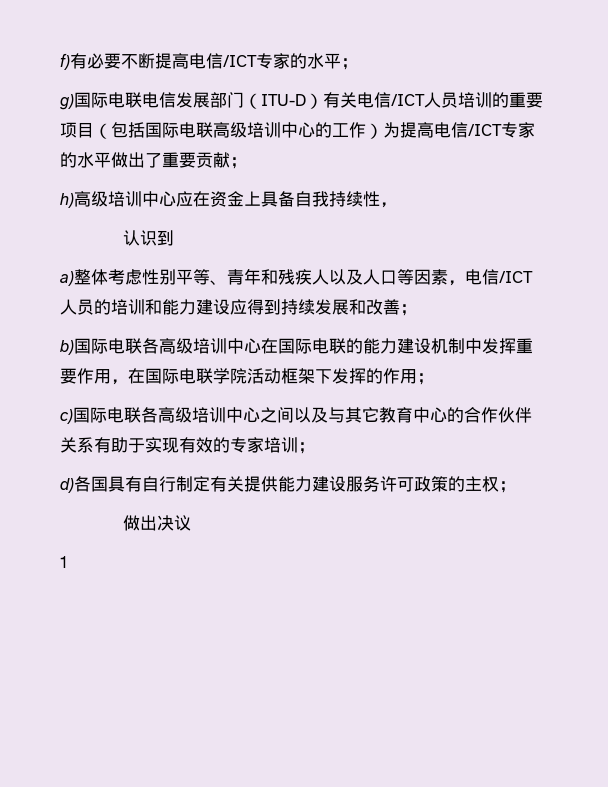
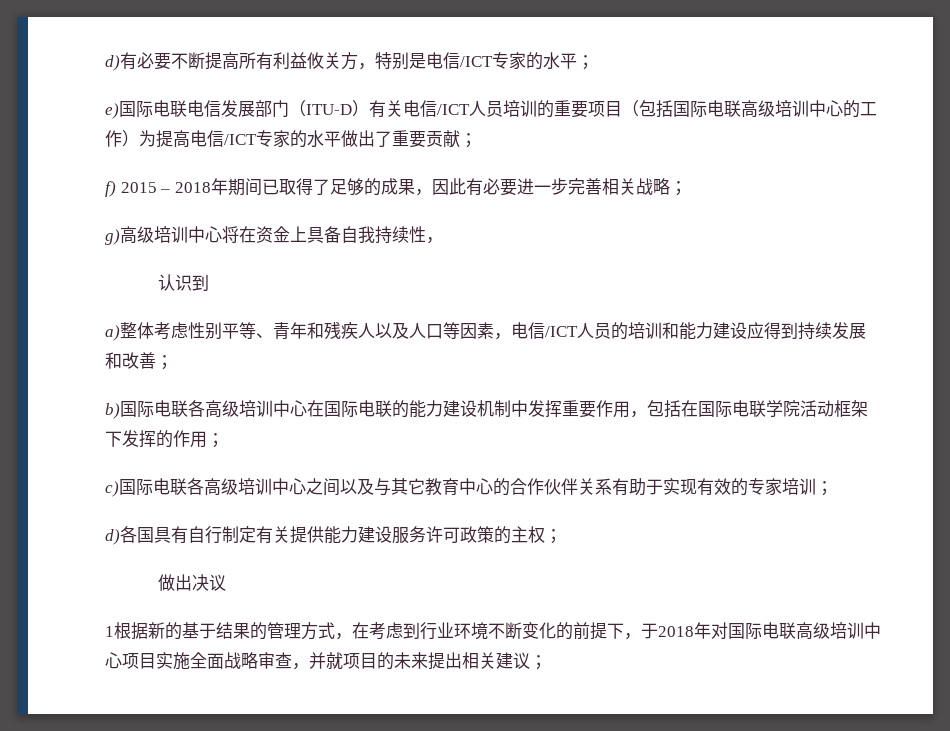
- f)有必要不断提高电信/ICT专家的水平；
+ d)有必要不断提高所有利益攸关方，特别是电信/ICT专家的水平；
- g)国际电联电信发展部门（ITU-D）有关电信/ICT人员培训的重要项目（包括国际电联高级培训中心的工作）为提高电信/ICT专家的水平做出了重要贡献；
+ e)国际电联电信发展部门（ITU-D）有关电信/ICT人员培训的重要项目（包括国际电联高级培训中心的工作）为提高电信/ICT专家的水平做出了重要贡献；
- h)高级培训中心应在资金上具备自我持续性，
+ f) 2015 – 2018年期间已取得了足够的成果，因此有必要进一步完善相关战略；
+ g)高级培训中心将在资金上具备自我持续性，
- b)国际电联各高级培训中心在国际电联的能力建设机制中发挥重要作用，在国际电联学院活动框架下发挥的作用；
+ b)国际电联各高级培训中心在国际电联的能力建设机制中发挥重要作用，包括在国际电联学院活动框架下发挥的作用；
- 1
+ 1根据新的基于结果的管理方式，在考虑到行业环境不断变化的前提下，于2018年对国际电联高级培训中心项目实施全面战略审查，并就项目的未来提出相关建议；

